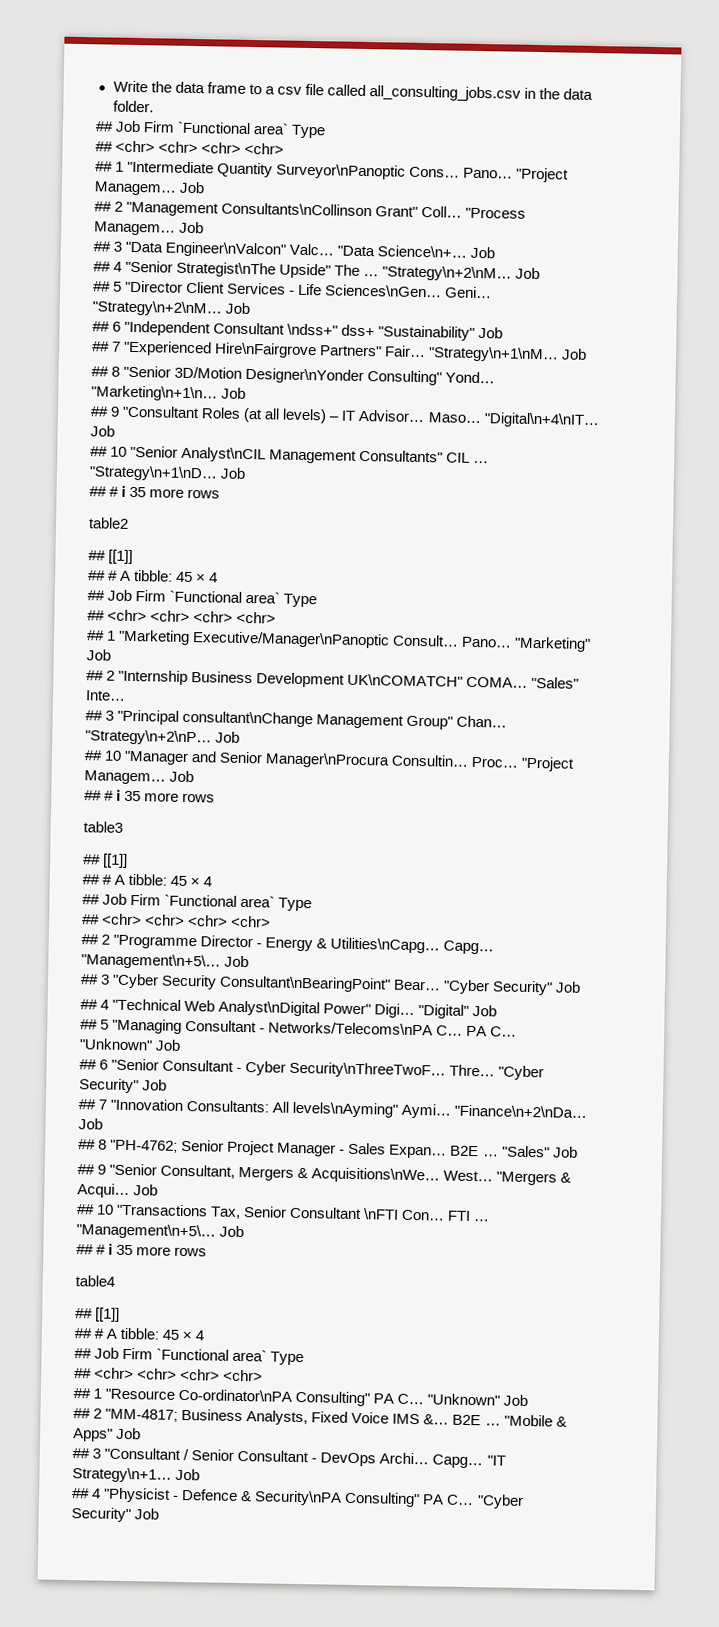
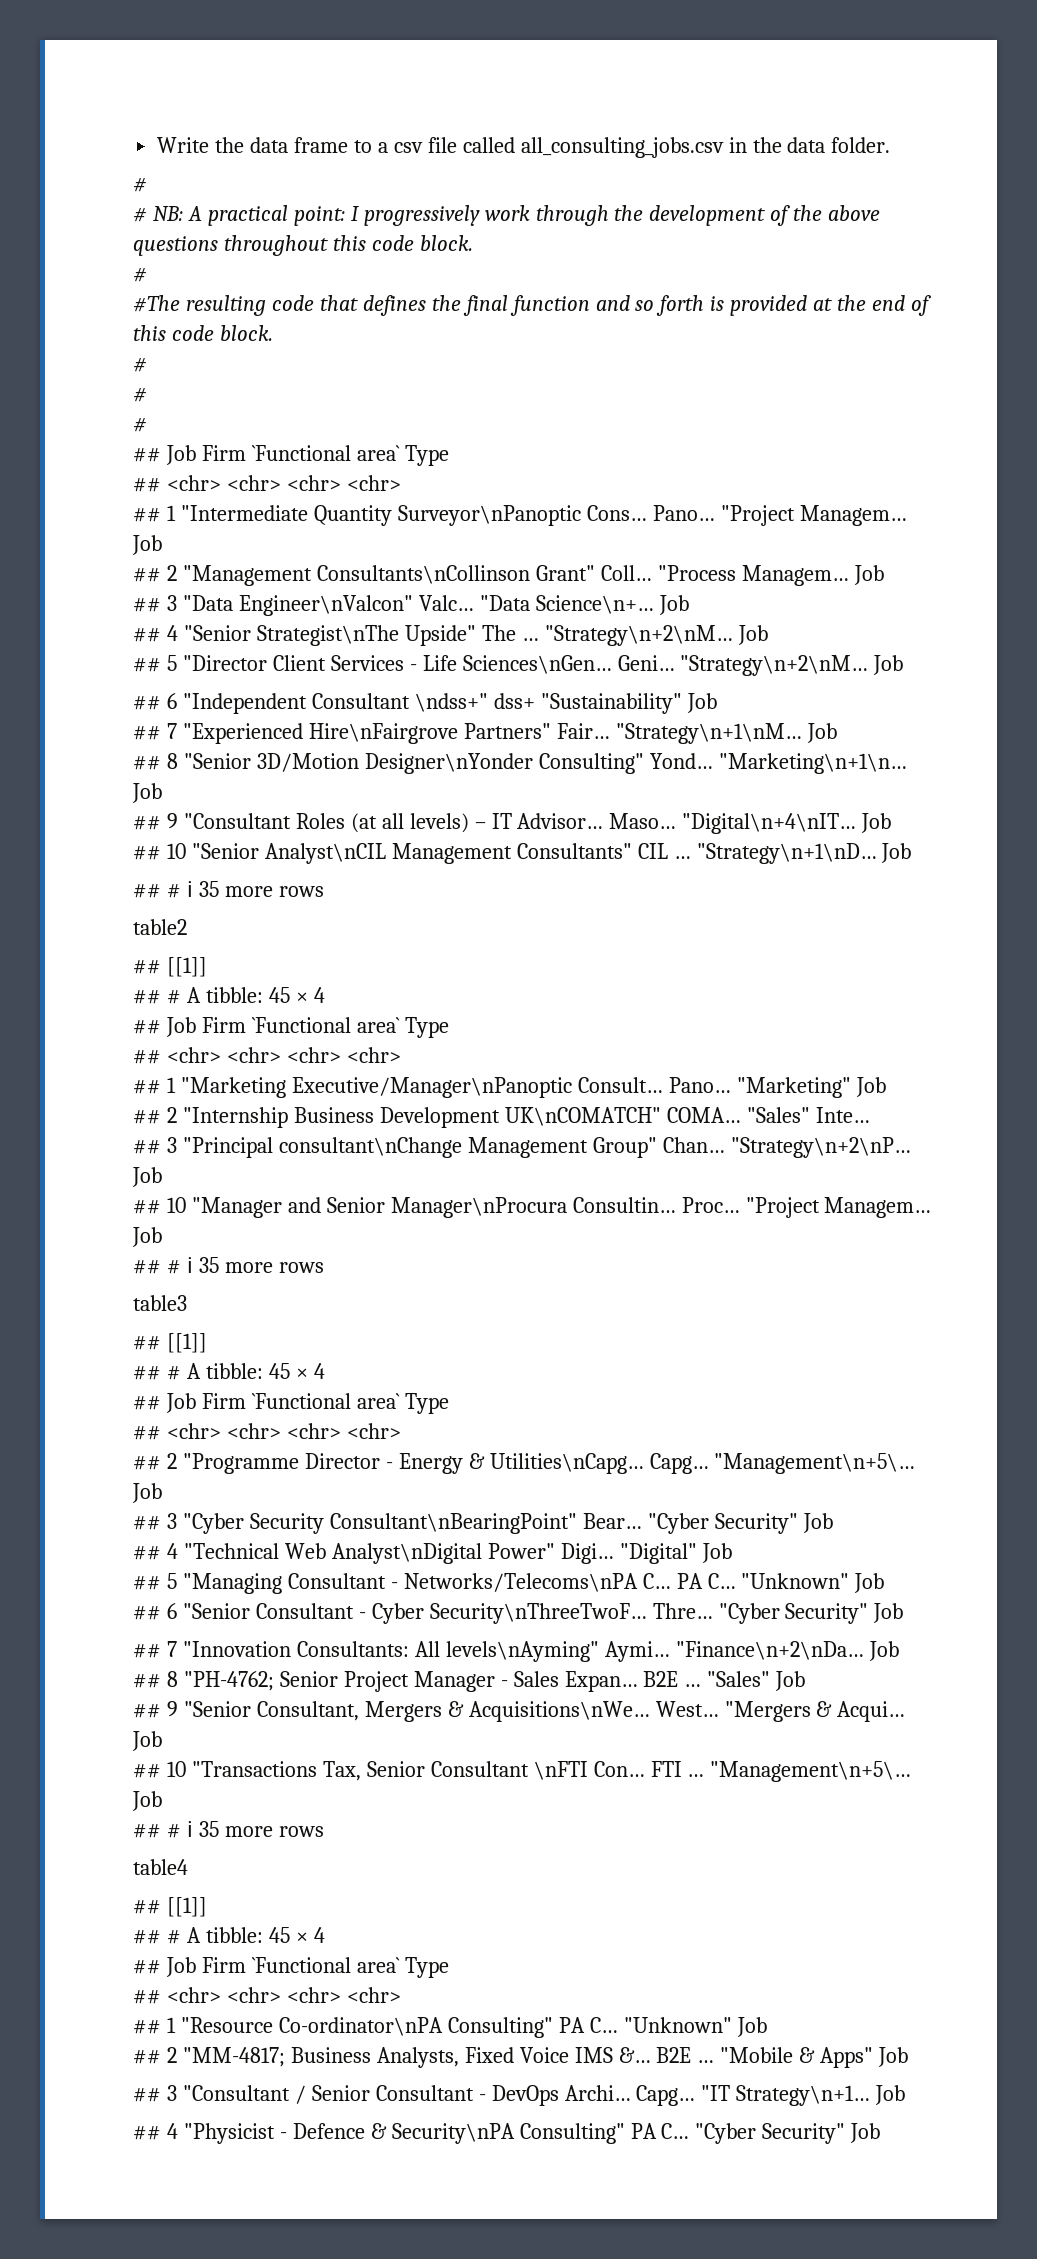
  Write the data frame to a csv file called all_consulting_jobs.csv in the data folder.
+ #
+ # NB: A practical point: I progressively work through the development of the above questions throughout this code block.
+ #
+ #The resulting code that defines the final function and so forth is provided at the end of this code block.
+ #
+ #
+ #

